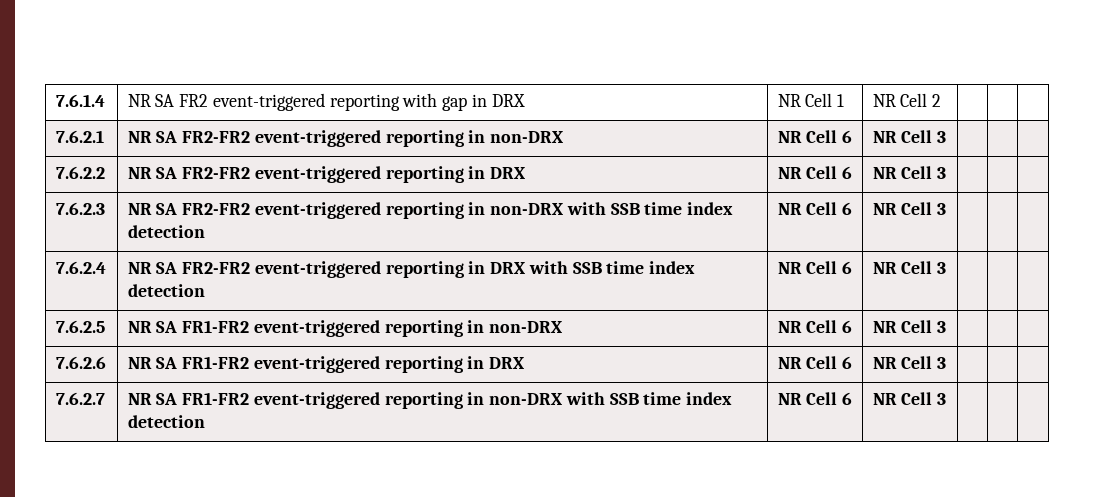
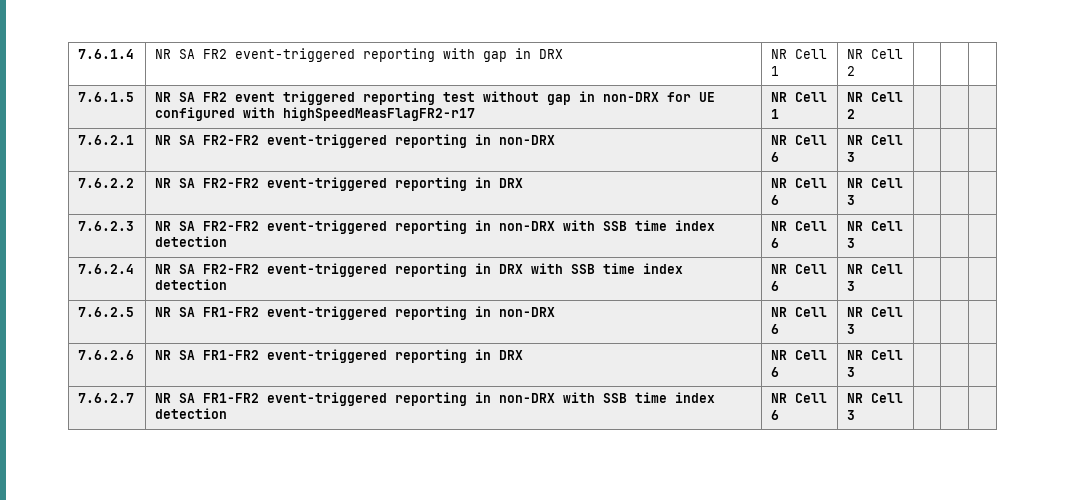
+ 7.6.1.5 | NR SA FR2 event triggered reporting test without gap in non-DRX for UE configured with highSpeedMeasFlagFR2-r17 | NR Cell 1 | NR Cell 2 | | |

